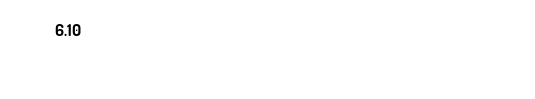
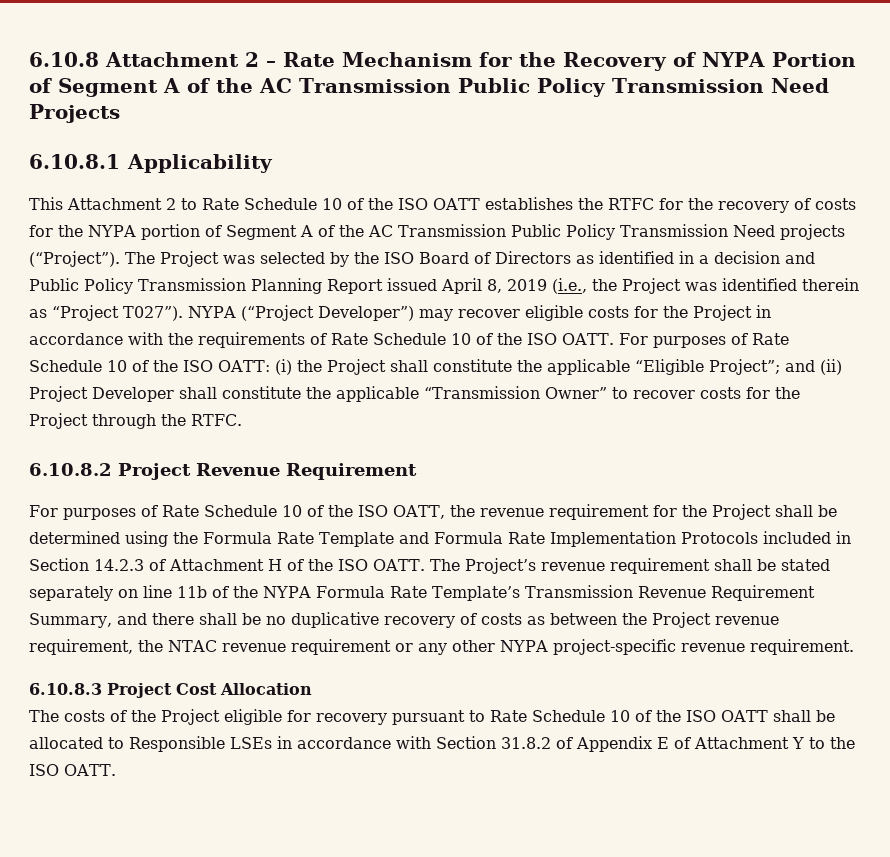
- 6.10
+ 6.10.8 Attachment 2 – Rate Mechanism for the Recovery of NYPA Portion of Segment A of the AC Transmission Public Policy Transmission Need Projects
+ 6.10.8.1 Applicability
+ This Attachment 2 to Rate Schedule 10 of the ISO OATT establishes the RTFC for the recovery of costs for the NYPA portion of Segment A of the AC Transmission Public Policy Transmission Need projects (“Project”). The Project was selected by the ISO Board of Directors as identified in a decision and Public Policy Transmission Planning Report issued April 8, 2019 (i.e., the Project was identified therein as “Project T027”). NYPA (“Project Developer”) may recover eligible costs for the Project in accordance with the requirements of Rate Schedule 10 of the ISO OATT. For purposes of Rate Schedule 10 of the ISO OATT: (i) the Project shall constitute the applicable “Eligible Project”; and (ii) Project Developer shall constitute the applicable “Transmission Owner” to recover costs for the Project through the RTFC.
+ 6.10.8.2 Project Revenue Requirement
+ For purposes of Rate Schedule 10 of the ISO OATT, the revenue requirement for the Project shall be determined using the Formula Rate Template and Formula Rate Implementation Protocols included in Section 14.2.3 of Attachment H of the ISO OATT. The Project’s revenue requirement shall be stated separately on line 11b of the NYPA Formula Rate Template’s Transmission Revenue Requirement Summary, and there shall be no duplicative recovery of costs as between the Project revenue requirement, the NTAC revenue requirement or any other NYPA project-specific revenue requirement.
+ 6.10.8.3 Project Cost Allocation
+ The costs of the Project eligible for recovery pursuant to Rate Schedule 10 of the ISO OATT shall be allocated to Responsible LSEs in accordance with Section 31.8.2 of Appendix E of Attachment Y to the ISO OATT.

